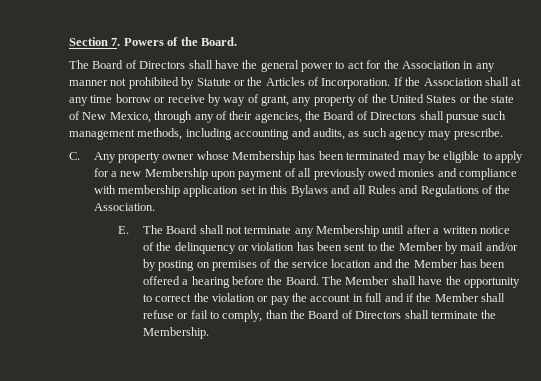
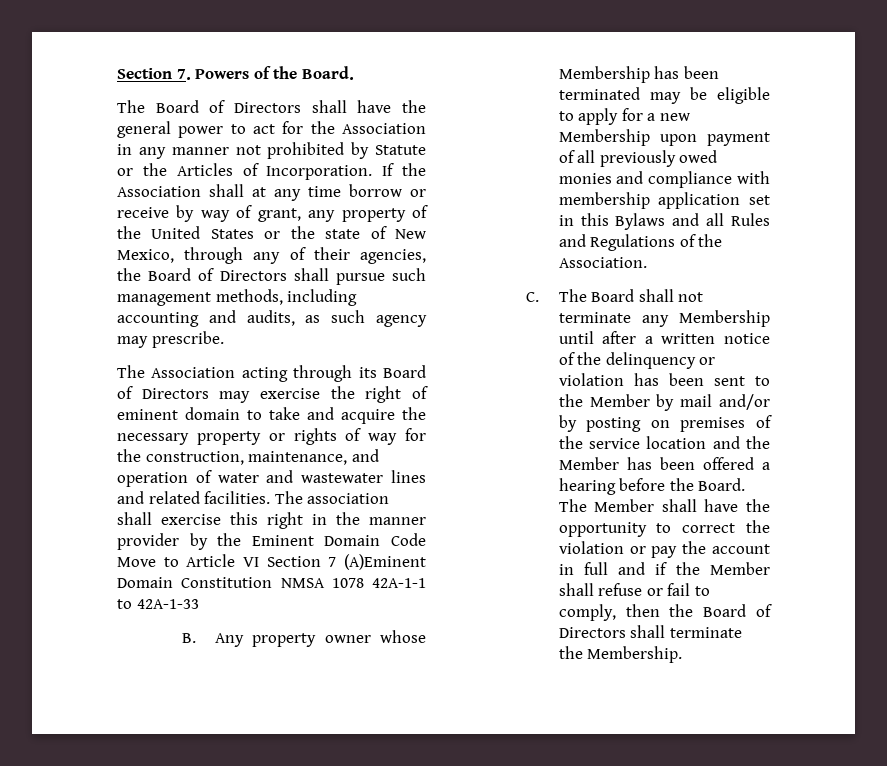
- C. Any property owner whose Membership has been terminated may be eligible to apply for a new Membership upon payment of all previously owed monies and compliance with membership application set in this Bylaws and all Rules and Regulations of the Association.
+ The Association acting through its Board of Directors may exercise the right of eminent domain to take and acquire the necessary property or rights of way for the construction, maintenance, and operation of water and wastewater lines and related facilities. The association shall exercise this right in the manner provider by the Eminent Domain Code Move to Article VI Section 7 (A)Eminent Domain Constitution NMSA 1078 42A-1-1 to 42A-1-33
+ B. Any property owner whose Membership has been terminated may be eligible to apply for a new Membership upon payment of all previously owed monies and compliance with membership application set in this Bylaws and all Rules and Regulations of the Association.
- E. The Board shall not terminate any Membership until after a written notice of the delinquency or violation has been sent to the Member by mail and/or by posting on premises of the service location and the Member has been offered a hearing before the Board.
+ C. The Board shall not terminate any Membership until after a written notice of the delinquency or violation has been sent to the Member by mail and/or by posting on premises of the service location and the Member has been offered a hearing before the Board.
- The Member shall have the opportunity to correct the violation or pay the account in full and if the Member shall refuse or fail to comply, than the Board of Directors shall terminate the Membership.
+ The Member shall have the opportunity to correct the violation or pay the account in full and if the Member shall refuse or fail to comply, then the Board of Directors shall terminate the Membership.

